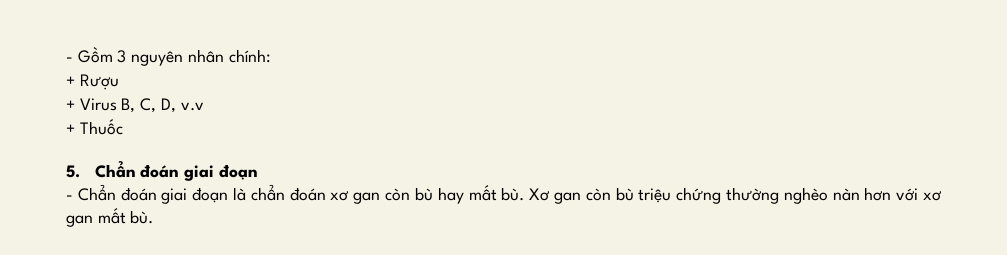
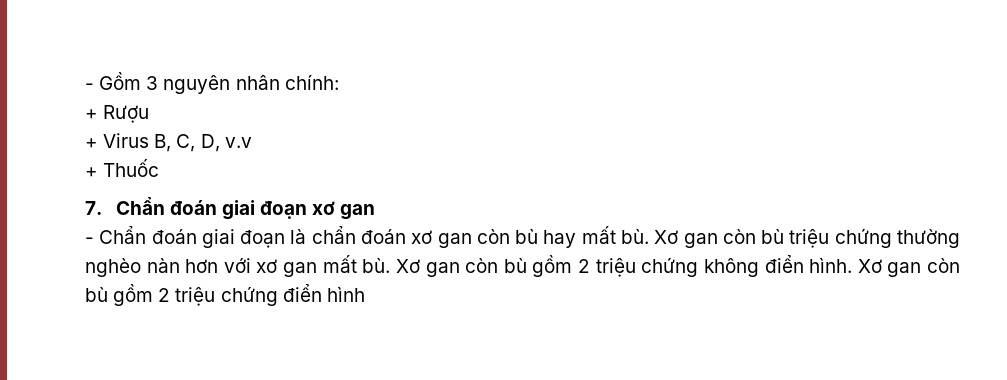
- 5. Chẩn đoán giai đoạn
+ 7. Chẩn đoán giai đoạn xơ gan
+ Xơ gan còn bù gồm 2 triệu chứng không điển hình. Xơ gan còn bù gồm 2 triệu chứng điển hình

